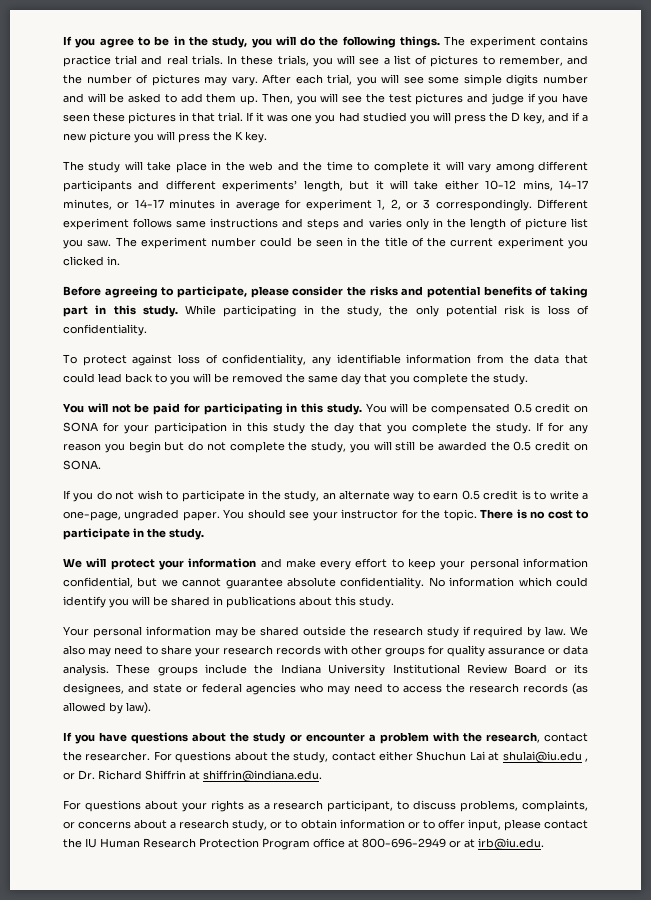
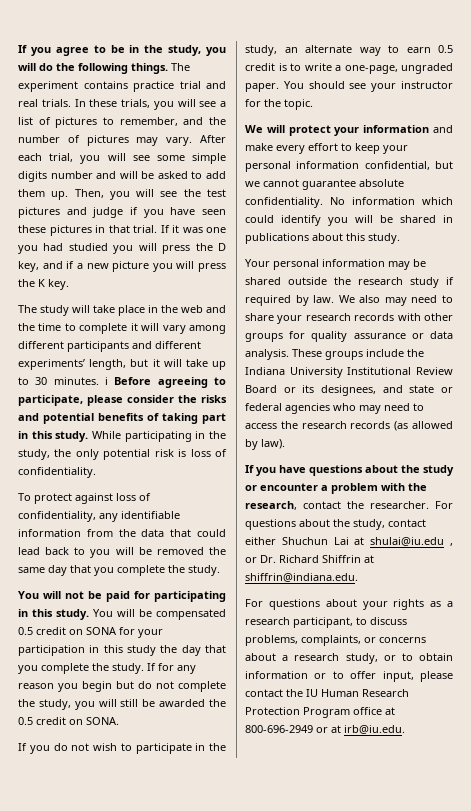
- The study will take place in the web and the time to complete it will vary among different participants and different experiments’ length, but it will take either 10-12 mins, 14-17 minutes, or 14-17 minutes in average for experiment 1, 2, or 3 correspondingly. Different experiment follows same instructions and steps and varies only in the length of picture list you saw. The experiment number could be seen in the title of the current experiment you clicked in.
- Before agreeing to participate, please consider the risks and potential benefits of taking part in this study.
+ The study will take place in the web and the time to complete it will vary among different participants and different experiments’ length, but it will take up to 30 minutes. i Before agreeing to participate, please consider the risks and potential benefits of taking part in this study.
- There is no cost to participate in the study.

